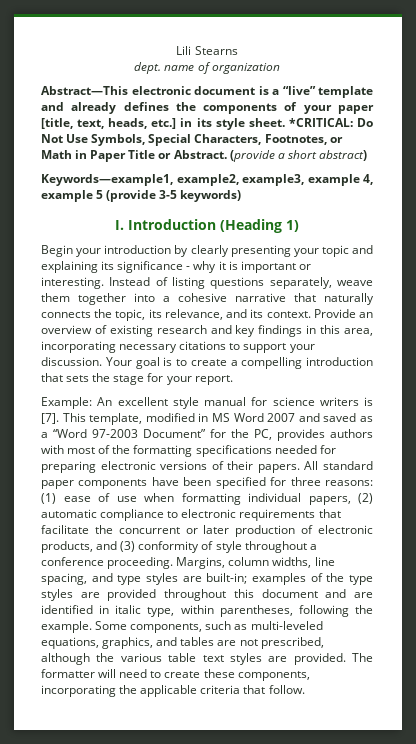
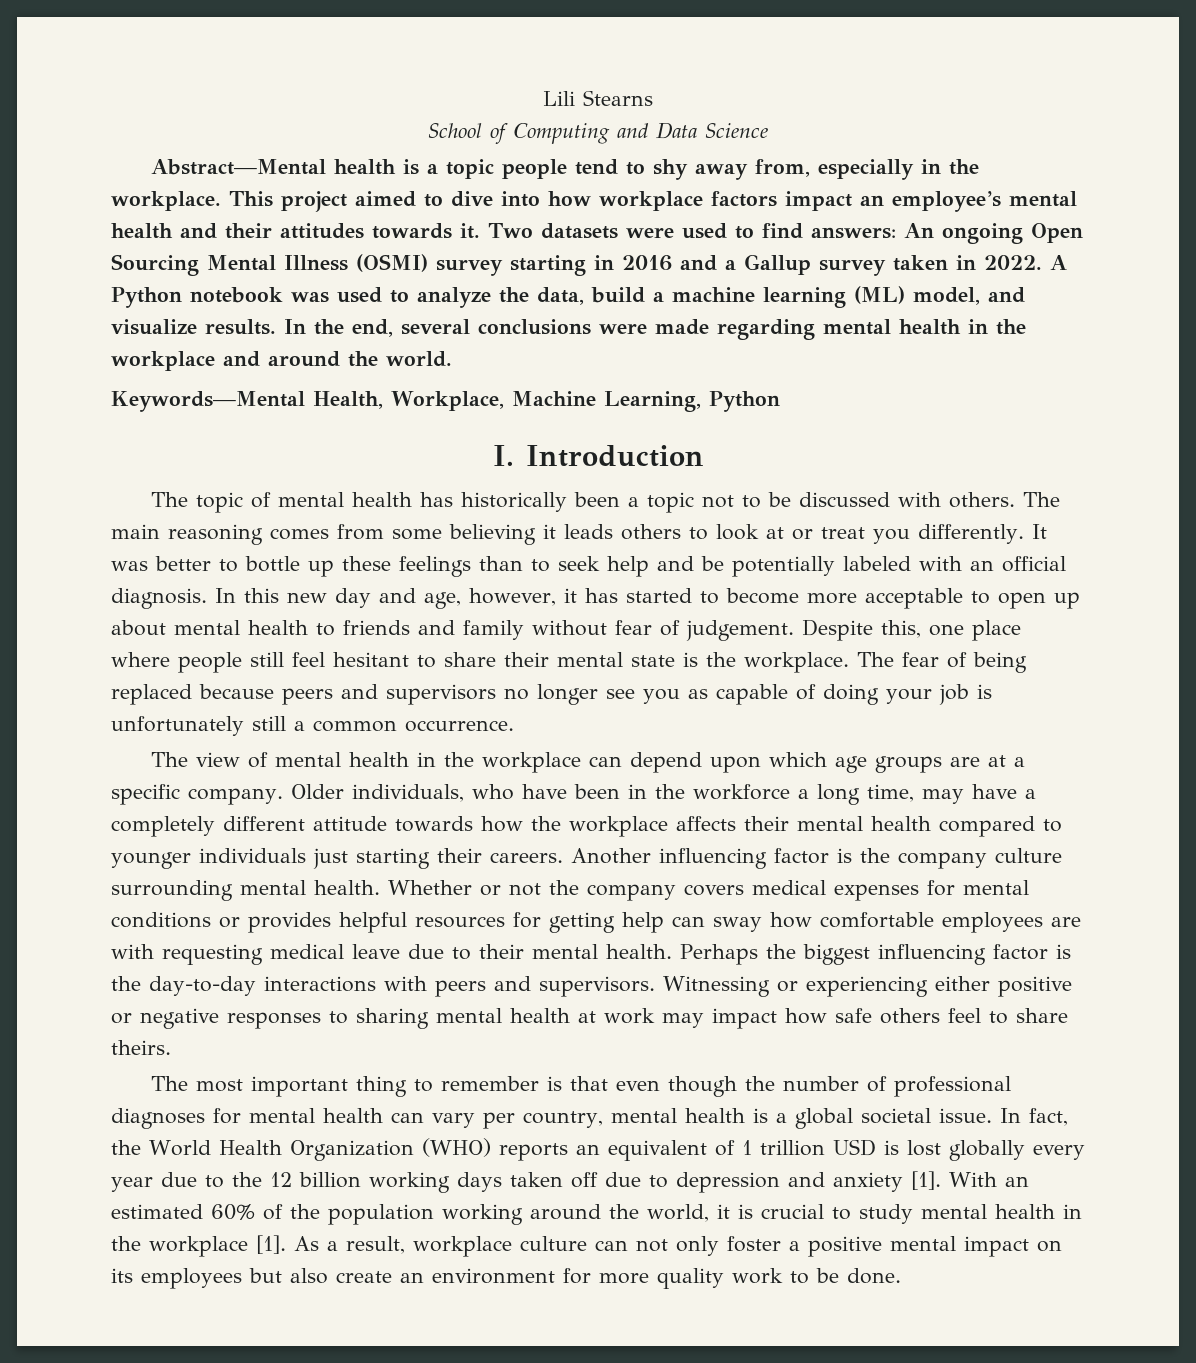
- dept. name of organization
- Abstract—This electronic document is a “live” template and already defines the components of your paper [title, text, heads, etc.] in its style sheet. *CRITICAL: Do Not Use Symbols, Special Characters, Footnotes, or Math in Paper Title or Abstract. (provide a short abstract)
- Keywords—example1, example2, example3, example 4, example 5 (provide 3-5 keywords)
- I. Introduction (Heading 1)
- Begin your introduction by clearly presenting your topic and explaining its significance - why it is important or interesting. Instead of listing questions separately, weave them together into a cohesive narrative that naturally connects the topic, its relevance, and its context. Provide an overview of existing research and key findings in this area, incorporating necessary citations to support your discussion. Your goal is to create a compelling introduction that sets the stage for your report.
- Example: An excellent style manual for science writers is [7]. This template, modified in MS Word 2007 and saved as a “Word 97-2003 Document” for the PC, provides authors with most of the formatting specifications needed for preparing electronic versions of their papers. All standard paper components have been specified for three reasons: (1) ease of use when formatting individual papers, (2) automatic compliance to electronic requirements that facilitate the concurrent or later production of electronic products, and (3) conformity of style throughout a conference proceeding. Margins, column widths, line spacing, and type styles are built-in; examples of the type styles are provided throughout this document and are identified in italic type, within parentheses, following the example. Some components, such as multi-leveled equations, graphics, and tables are not prescribed, although the various table text styles are provided. The formatter will need to create these components, incorporating the applicable criteria that follow.
+ School of Computing and Data Science
+ Abstract—Mental health is a topic people tend to shy away from, especially in the workplace. This project aimed to dive into how workplace factors impact an employee’s mental health and their attitudes towards it. Two datasets were used to find answers: An ongoing Open Sourcing Mental Illness (OSMI) survey starting in 2016 and a Gallup survey taken in 2022. A Python notebook was used to analyze the data, build a machine learning (ML) model, and visualize results. In the end, several conclusions were made regarding mental health in the workplace and around the world.
+ Keywords—Mental Health, Workplace, Machine Learning, Python
+ I. Introduction
+ The topic of mental health has historically been a topic not to be discussed with others. The main reasoning comes from some believing it leads others to look at or treat you differently. It was better to bottle up these feelings than to seek help and be potentially labeled with an official diagnosis. In this new day and age, however, it has started to become more acceptable to open up about mental health to friends and family without fear of judgement. Despite this, one place where people still feel hesitant to share their mental state is the workplace. The fear of being replaced because peers and supervisors no longer see you as capable of doing your job is unfortunately still a common occurrence.
+ The view of mental health in the workplace can depend upon which age groups are at a specific company. Older individuals, who have been in the workforce a long time, may have a completely different attitude towards how the workplace affects their mental health compared to younger individuals just starting their careers. Another influencing factor is the company culture surrounding mental health. Whether or not the company covers medical expenses for mental conditions or provides helpful resources for getting help can sway how comfortable employees are with requesting medical leave due to their mental health. Perhaps the biggest influencing factor is the day-to-day interactions with peers and supervisors. Witnessing or experiencing either positive or negative responses to sharing mental health at work may impact how safe others feel to share theirs.
+ The most important thing to remember is that even though the number of professional diagnoses for mental health can vary per country, mental health is a global societal issue. In fact, the World Health Organization (WHO) reports an equivalent of 1 trillion USD is lost globally every year due to the 12 billion working days taken off due to depression and anxiety [1]. With an estimated 60% of the population working around the world, it is crucial to study mental health in the workplace [1]. As a result, workplace culture can not only foster a positive mental impact on its employees but also create an environment for more quality work to be done.

